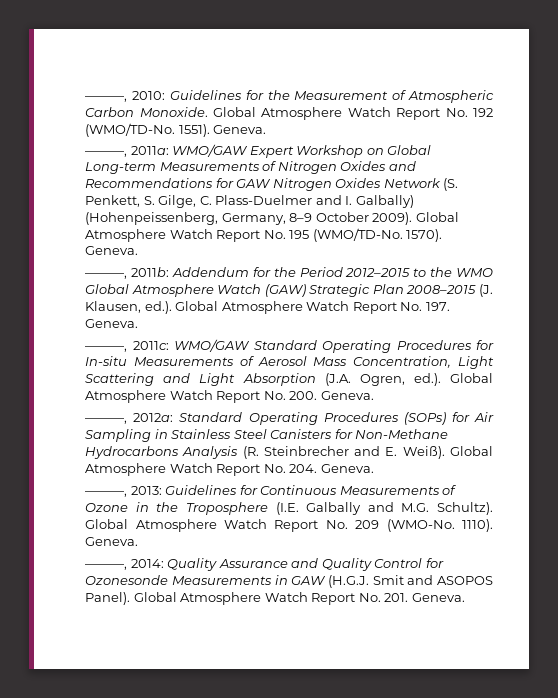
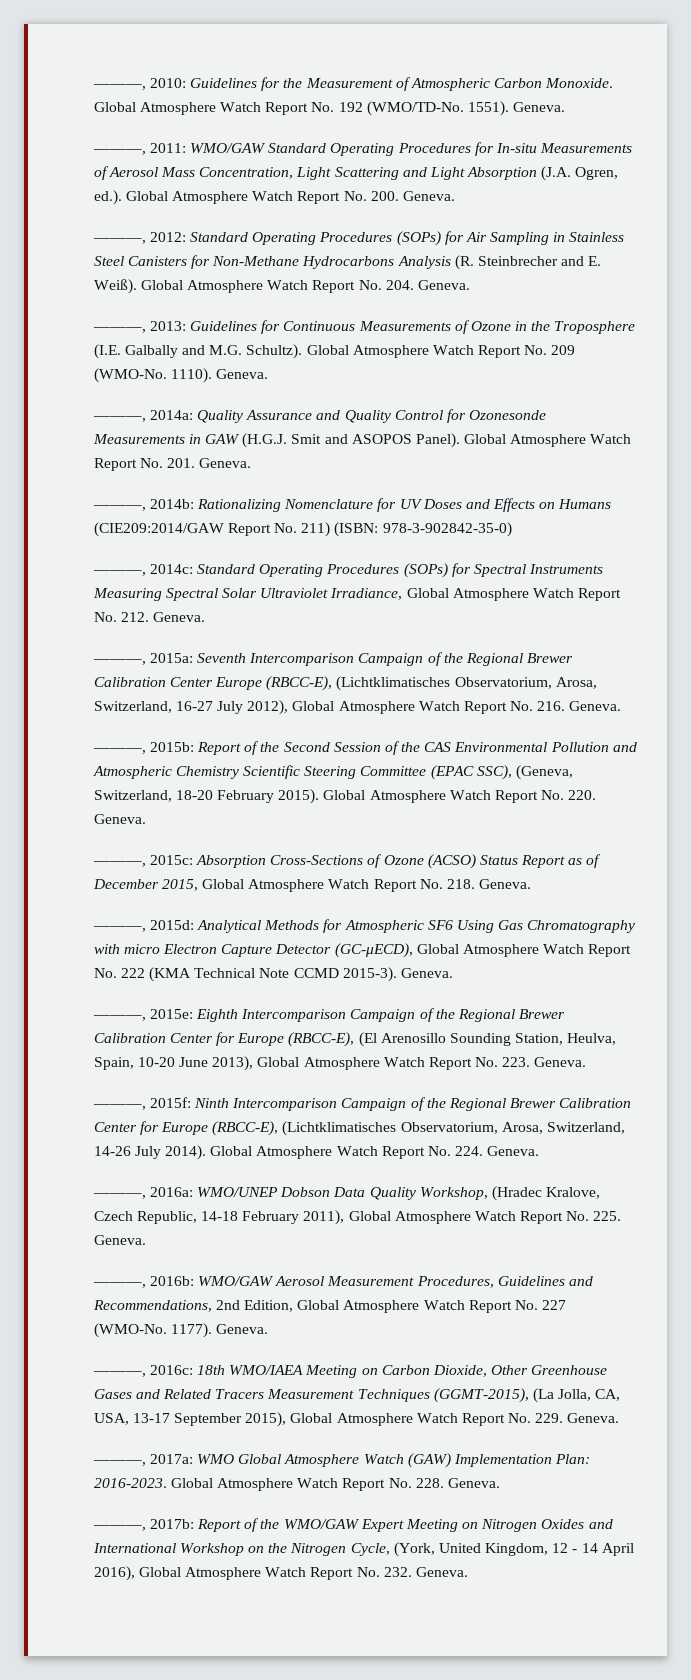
- ———, 2011a: WMO/GAW Expert Workshop on Global Long-term Measurements of Nitrogen Oxides and Recommendations for GAW Nitrogen Oxides Network (S. Penkett, S. Gilge, C. Plass-Duelmer and I. Galbally) (Hohenpeissenberg, Germany, 8–9 October 2009). Global Atmosphere Watch Report No. 195 (WMO/TD-No. 1570). Geneva.
- ———, 2011b: Addendum for the Period 2012–2015 to the WMO Global Atmosphere Watch (GAW) Strategic Plan 2008–2015 (J. Klausen, ed.). Global Atmosphere Watch Report No. 197. Geneva.
- ———, 2011c: WMO/GAW Standard Operating Procedures for In-situ Measurements of Aerosol Mass Concentration, Light Scattering and Light Absorption (J.A. Ogren, ed.). Global Atmosphere Watch Report No. 200. Geneva.
+ ———, 2011: WMO/GAW Standard Operating Procedures for In-situ Measurements of Aerosol Mass Concentration, Light Scattering and Light Absorption (J.A. Ogren, ed.). Global Atmosphere Watch Report No. 200. Geneva.
- ———, 2012a: Standard Operating Procedures (SOPs) for Air Sampling in Stainless Steel Canisters for Non-Methane Hydrocarbons Analysis (R. Steinbrecher and E. Weiß).
+ ———, 2012: Standard Operating Procedures (SOPs) for Air Sampling in Stainless Steel Canisters for Non-Methane Hydrocarbons Analysis (R. Steinbrecher and E. Weiß).
- ———, 2014: Quality Assurance and Quality Control for Ozonesonde Measurements in GAW (H.G.J. Smit and ASOPOS Panel).
+ ———, 2014a: Quality Assurance and Quality Control for Ozonesonde Measurements in GAW (H.G.J. Smit and ASOPOS Panel).
+ ———, 2014b: Rationalizing Nomenclature for UV Doses and Effects on Humans (CIE209:2014/GAW Report No. 211) (ISBN: 978-3-902842-35-0)
+ ———, 2014c: Standard Operating Procedures (SOPs) for Spectral Instruments Measuring Spectral Solar Ultraviolet Irradiance, Global Atmosphere Watch Report No. 212. Geneva.
+ ———, 2015a: Seventh Intercomparison Campaign of the Regional Brewer Calibration Center Europe (RBCC-E), (Lichtklimatisches Observatorium, Arosa, Switzerland, 16-27 July 2012), Global Atmosphere Watch Report No. 216. Geneva.
+ ———, 2015b: Report of the Second Session of the CAS Environmental Pollution and Atmospheric Chemistry Scientific Steering Committee (EPAC SSC), (Geneva, Switzerland, 18-20 February 2015). Global Atmosphere Watch Report No. 220. Geneva.
+ ———, 2015c: Absorption Cross-Sections of Ozone (ACSO) Status Report as of December 2015, Global Atmosphere Watch Report No. 218. Geneva.
+ ———, 2015d: Analytical Methods for Atmospheric SF6 Using Gas Chromatography with micro Electron Capture Detector (GC-μECD), Global Atmosphere Watch Report No. 222 (KMA Technical Note CCMD 2015-3). Geneva.
+ ———, 2015e: Eighth Intercomparison Campaign of the Regional Brewer Calibration Center for Europe (RBCC-E), (El Arenosillo Sounding Station, Heulva, Spain, 10-20 June 2013), Global Atmosphere Watch Report No. 223. Geneva.
+ ———, 2015f: Ninth Intercomparison Campaign of the Regional Brewer Calibration Center for Europe (RBCC-E), (Lichtklimatisches Observatorium, Arosa, Switzerland, 14-26 July 2014). Global Atmosphere Watch Report No. 224. Geneva.
+ ———, 2016a: WMO/UNEP Dobson Data Quality Workshop, (Hradec Kralove, Czech Republic, 14-18 February 2011), Global Atmosphere Watch Report No. 225. Geneva.
+ ———, 2016b: WMO/GAW Aerosol Measurement Procedures, Guidelines and Recommendations, 2nd Edition, Global Atmosphere Watch Report No. 227 (WMO-No. 1177). Geneva.
+ ———, 2016c: 18th WMO/IAEA Meeting on Carbon Dioxide, Other Greenhouse Gases and Related Tracers Measurement Techniques (GGMT-2015), (La Jolla, CA, USA, 13-17 September 2015), Global Atmosphere Watch Report No. 229. Geneva.
+ ———, 2017a: WMO Global Atmosphere Watch (GAW) Implementation Plan: 2016-2023. Global Atmosphere Watch Report No. 228. Geneva.
+ ———, 2017b: Report of the WMO/GAW Expert Meeting on Nitrogen Oxides and International Workshop on the Nitrogen Cycle, (York, United Kingdom, 12 - 14 April 2016), Global Atmosphere Watch Report No. 232. Geneva.

